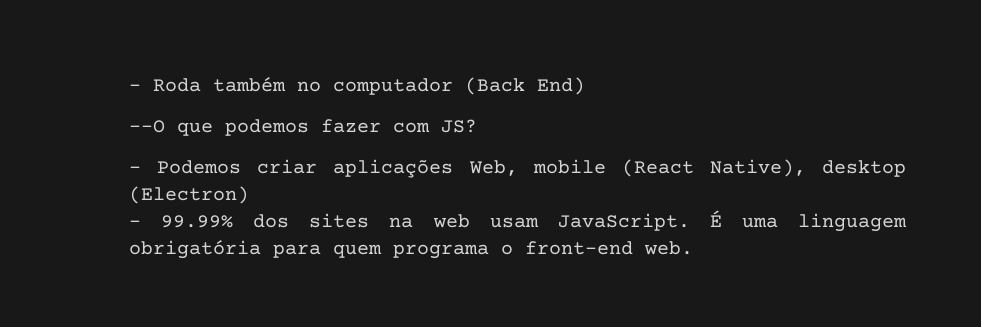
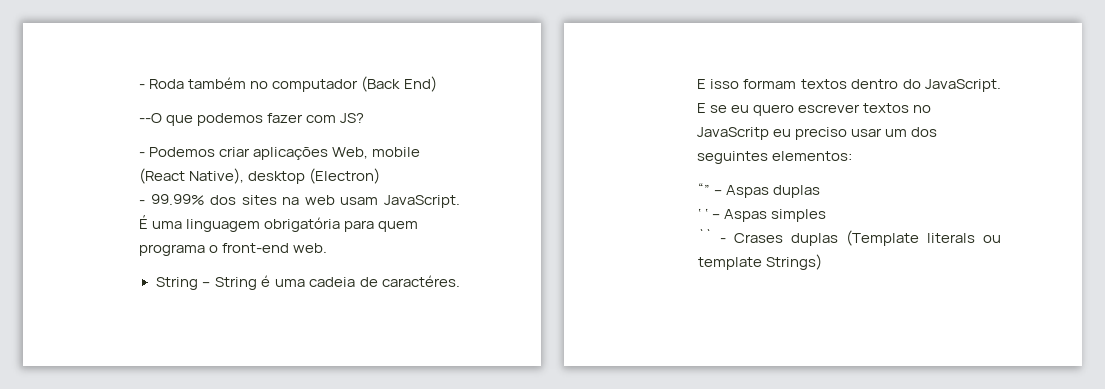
+ String – String é uma cadeia de caractéres. E isso formam textos dentro do JavaScript. E se eu quero escrever textos no JavaScritp eu preciso usar um dos seguintes elementos:
+ “” – Aspas duplas
+ ‘ ‘ – Aspas simples
+ `` - Crases duplas (Template literals ou template Strings)

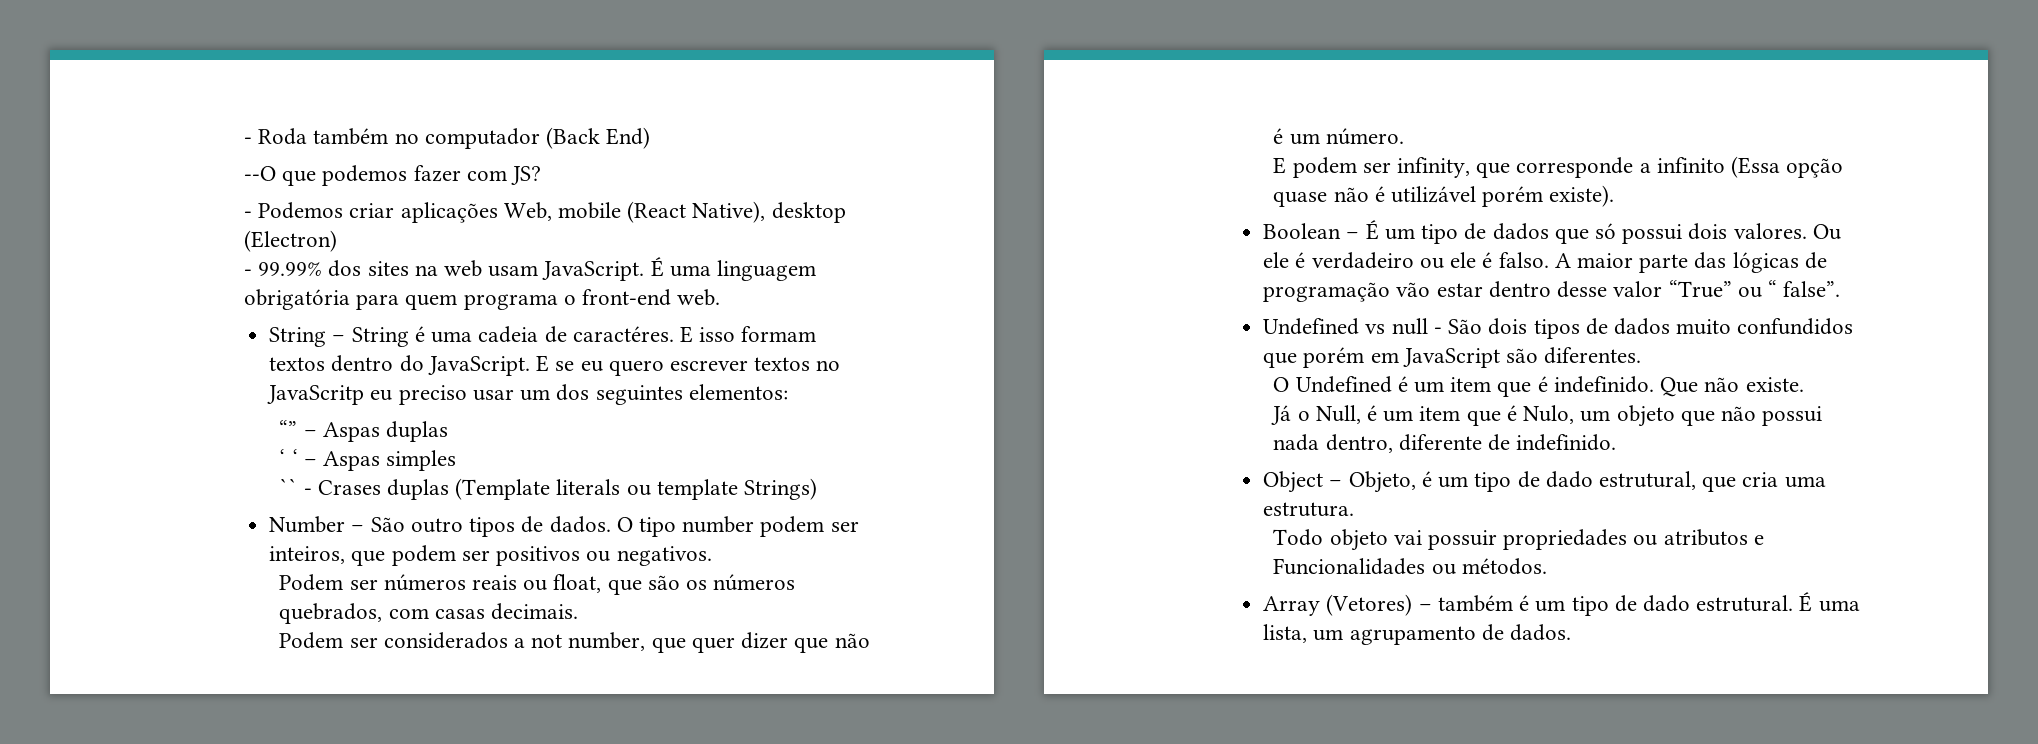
+ Number – São outro tipos de dados. O tipo number podem ser inteiros, que podem ser positivos ou negativos.
+ Podem ser números reais ou float, que são os números quebrados, com casas decimais.
+ Podem ser considerados a not number, que quer dizer que não é um número.
+ E podem ser infinity, que corresponde a infinito (Essa opção quase não é utilizável porém existe).
+ Boolean – É um tipo de dados que só possui dois valores. Ou ele é verdadeiro ou ele é falso. A maior parte das lógicas de programação vão estar dentro desse valor “True” ou “ false”.
+ Undefined vs null - São dois tipos de dados muito confundidos que porém em JavaScript são diferentes.
+ O Undefined é um item que é indefinido. Que não existe.
+ Já o Null, é um item que é Nulo, um objeto que não possui nada dentro, diferente de indefinido.
+ Object – Objeto, é um tipo de dado estrutural, que cria uma estrutura.
+ Todo objeto vai possuir propriedades ou atributos e Funcionalidades ou métodos.
+ Array (Vetores) – também é um tipo de dado estrutural. É uma lista, um agrupamento de dados.

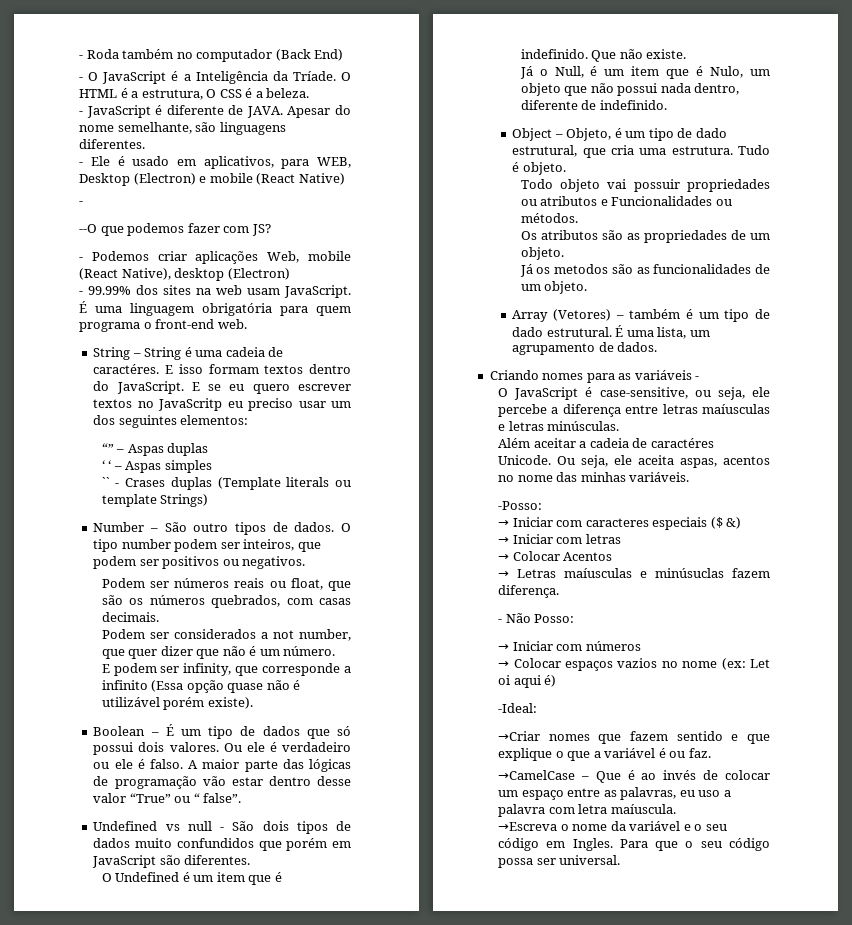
+ - O JavaScript é a Inteligência da Tríade. O HTML é a estrutura, O CSS é a beleza.
+ - JavaScript é diferente de JAVA. Apesar do nome semelhante, são linguagens diferentes.
+ - Ele é usado em aplicativos, para WEB, Desktop (Electron) e mobile (React Native)
+ -
+ Tudo é objeto.
+ Os atributos são as propriedades de um objeto.
+ Já os metodos são as funcionalidades de um objeto.
+ Criando nomes para as variáveis -
+ O JavaScript é case-sensitive, ou seja, ele percebe a diferença entre letras maíusculas e letras minúsculas.
+ Além aceitar a cadeia de caractéres Unicode. Ou seja, ele aceita aspas, acentos no nome das minhas variáveis.
+ -Posso:
+ → Iniciar com caracteres especiais ($ &)
+ → Iniciar com letras
+ → Colocar Acentos
+ → Letras maíusculas e minúsuclas fazem diferença.
+ - Não Posso:
+ → Iniciar com números
+ → Colocar espaços vazios no nome (ex: Let oi aqui é)
+ -Ideal:
+ →Criar nomes que fazem sentido e que explique o que a variável é ou faz.
+ →CamelCase – Que é ao invés de colocar um espaço entre as palavras, eu uso a palavra com letra maíuscula.
+ →Escreva o nome da variável e o seu código em Ingles. Para que o seu código possa ser universal.

